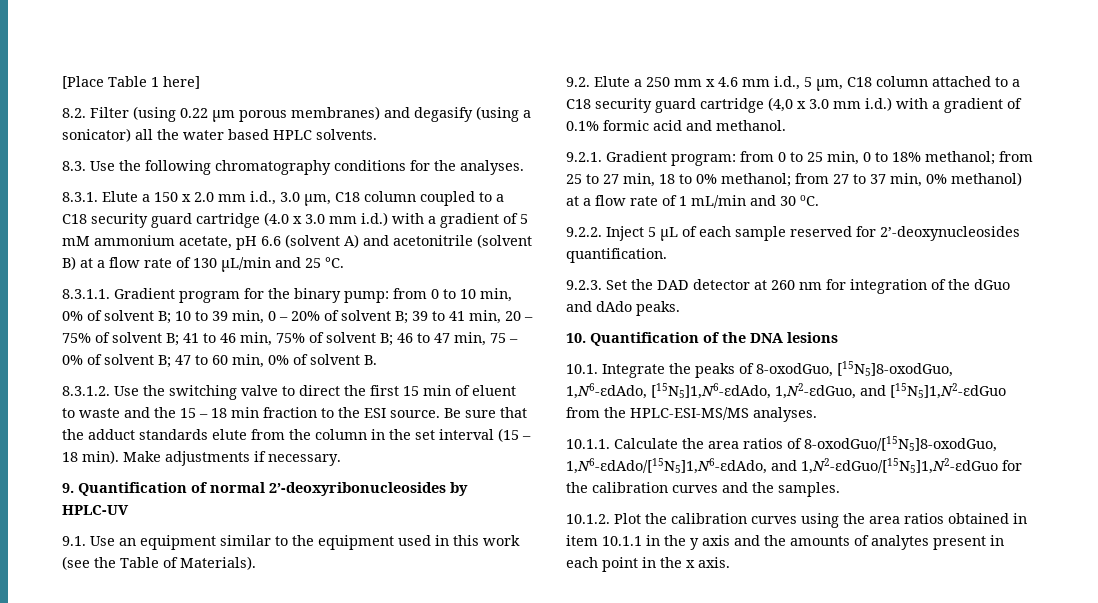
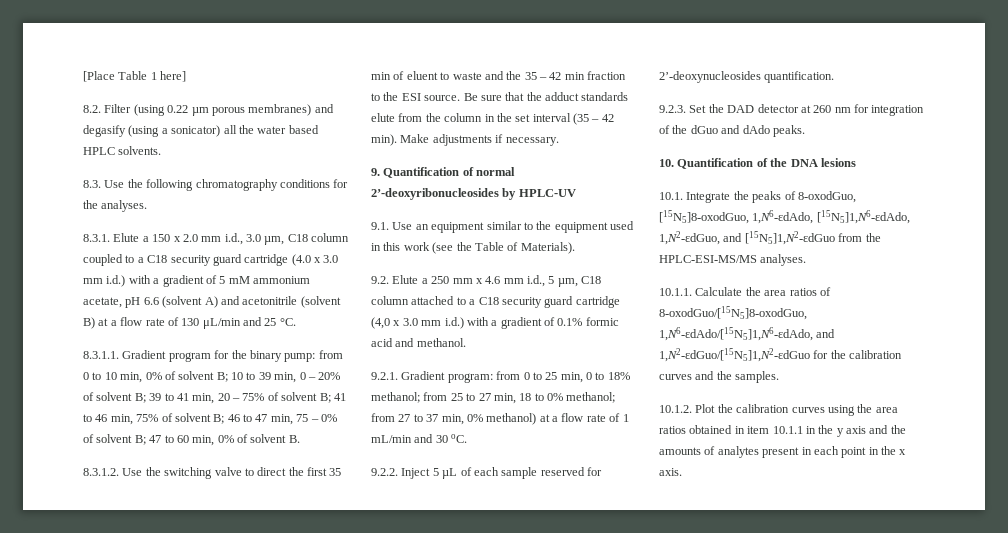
- 8.3.1.2. Use the switching valve to direct the first 15 min of eluent to waste and the 15 – 18 min fraction to the ESI source.
+ 8.3.1.2. Use the switching valve to direct the first 35 min of eluent to waste and the 35 – 42 min fraction to the ESI source.
- Be sure that the adduct standards elute from the column in the set interval (15 – 18 min).
+ Be sure that the adduct standards elute from the column in the set interval (35 – 42 min).

